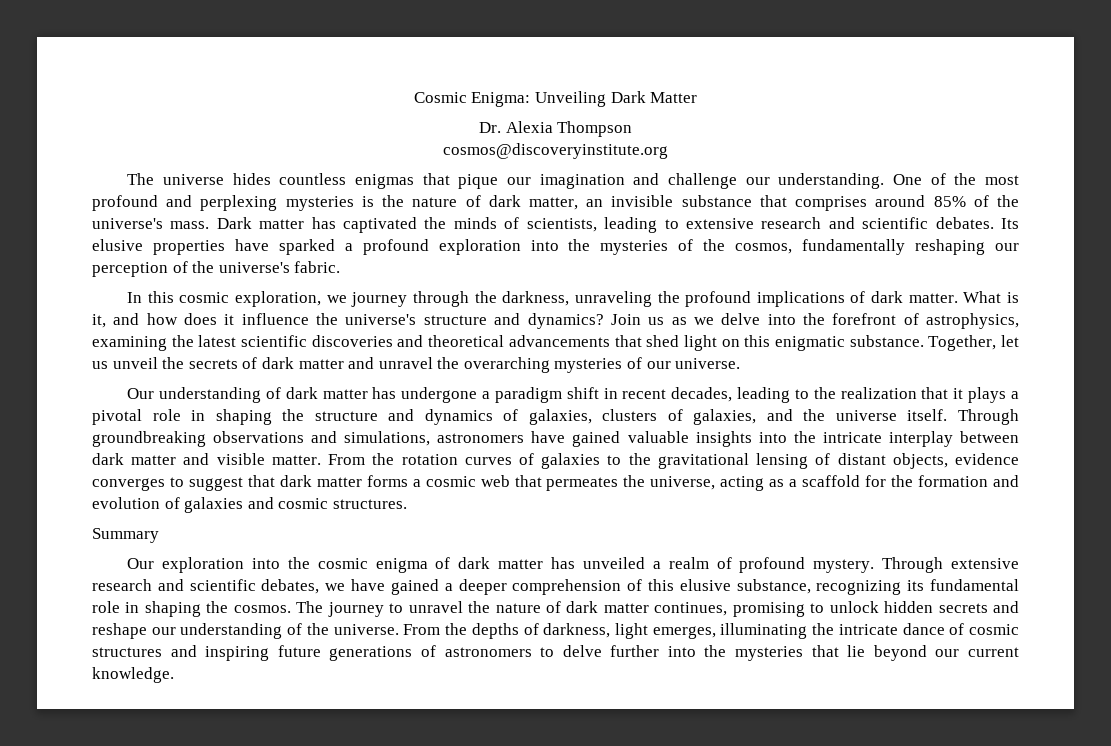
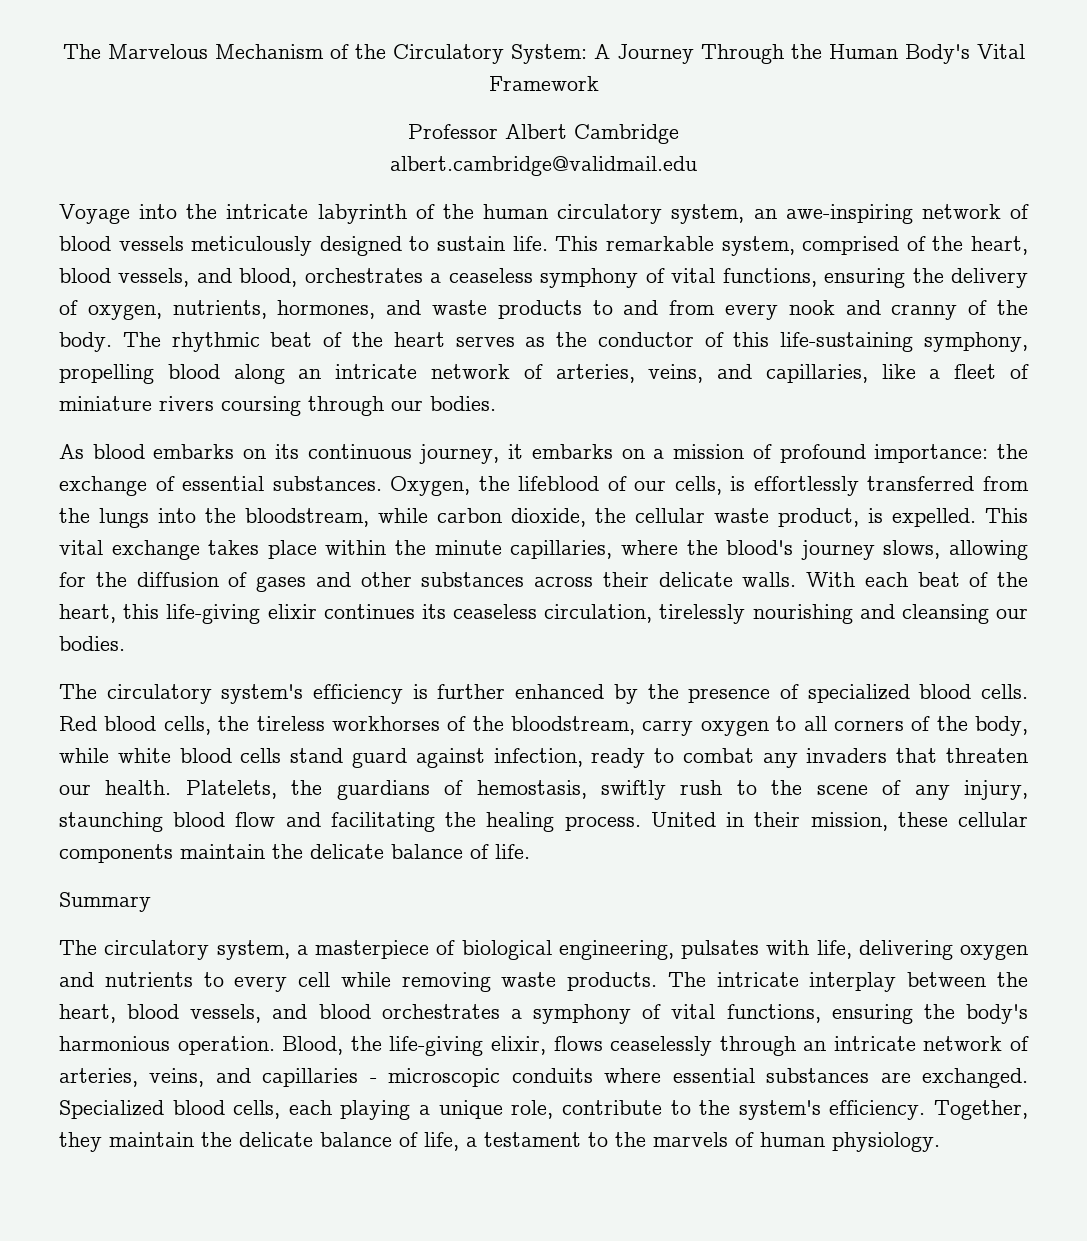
- Cosmic Enigma: Unveiling Dark Matter
- Dr. Alexia Thompson
- cosmos@discoveryinstitute.org
- The universe hides countless enigmas that pique our imagination and challenge our understanding. One of the most profound and perplexing mysteries is the nature of dark matter, an invisible substance that comprises around 85% of the universe's mass. Dark matter has captivated the minds of scientists, leading to extensive research and scientific debates. Its elusive properties have sparked a profound exploration into the mysteries of the cosmos, fundamentally reshaping our perception of the universe's fabric.
- In this cosmic exploration, we journey through the darkness, unraveling the profound implications of dark matter. What is it, and how does it influence the universe's structure and dynamics? Join us as we delve into the forefront of astrophysics, examining the latest scientific discoveries and theoretical advancements that shed light on this enigmatic substance. Together, let us unveil the secrets of dark matter and unravel the overarching mysteries of our universe.
- Our understanding of dark matter has undergone a paradigm shift in recent decades, leading to the realization that it plays a pivotal role in shaping the structure and dynamics of galaxies, clusters of galaxies, and the universe itself. Through groundbreaking observations and simulations, astronomers have gained valuable insights into the intricate interplay between dark matter and visible matter. From the rotation curves of galaxies to the gravitational lensing of distant objects, evidence converges to suggest that dark matter forms a cosmic web that permeates the universe, acting as a scaffold for the formation and evolution of galaxies and cosmic structures.
+ The Marvelous Mechanism of the Circulatory System: A Journey Through the Human Body's Vital Framework
+ Professor Albert Cambridge
+ albert.cambridge@validmail.edu
+ Voyage into the intricate labyrinth of the human circulatory system, an awe-inspiring network of blood vessels meticulously designed to sustain life. This remarkable system, comprised of the heart, blood vessels, and blood, orchestrates a ceaseless symphony of vital functions, ensuring the delivery of oxygen, nutrients, hormones, and waste products to and from every nook and cranny of the body. The rhythmic beat of the heart serves as the conductor of this life-sustaining symphony, propelling blood along an intricate network of arteries, veins, and capillaries, like a fleet of miniature rivers coursing through our bodies.
+ As blood embarks on its continuous journey, it embarks on a mission of profound importance: the exchange of essential substances. Oxygen, the lifeblood of our cells, is effortlessly transferred from the lungs into the bloodstream, while carbon dioxide, the cellular waste product, is expelled. This vital exchange takes place within the minute capillaries, where the blood's journey slows, allowing for the diffusion of gases and other substances across their delicate walls. With each beat of the heart, this life-giving elixir continues its ceaseless circulation, tirelessly nourishing and cleansing our bodies.
+ The circulatory system's efficiency is further enhanced by the presence of specialized blood cells. Red blood cells, the tireless workhorses of the bloodstream, carry oxygen to all corners of the body, while white blood cells stand guard against infection, ready to combat any invaders that threaten our health. Platelets, the guardians of hemostasis, swiftly rush to the scene of any injury, staunching blood flow and facilitating the healing process. United in their mission, these cellular components maintain the delicate balance of life.
  Summary
- Our exploration into the cosmic enigma of dark matter has unveiled a realm of profound mystery. Through extensive research and scientific debates, we have gained a deeper comprehension of this elusive substance, recognizing its fundamental role in shaping the cosmos. The journey to unravel the nature of dark matter continues, promising to unlock hidden secrets and reshape our understanding of the universe. From the depths of darkness, light emerges, illuminating the intricate dance of cosmic structures and inspiring future generations of astronomers to delve further into the mysteries that lie beyond our current knowledge.
+ The circulatory system, a masterpiece of biological engineering, pulsates with life, delivering oxygen and nutrients to every cell while removing waste products. The intricate interplay between the heart, blood vessels, and blood orchestrates a symphony of vital functions, ensuring the body's harmonious operation. Blood, the life-giving elixir, flows ceaselessly through an intricate network of arteries, veins, and capillaries - microscopic conduits where essential substances are exchanged. Specialized blood cells, each playing a unique role, contribute to the system's efficiency. Together, they maintain the delicate balance of life, a testament to the marvels of human physiology.

